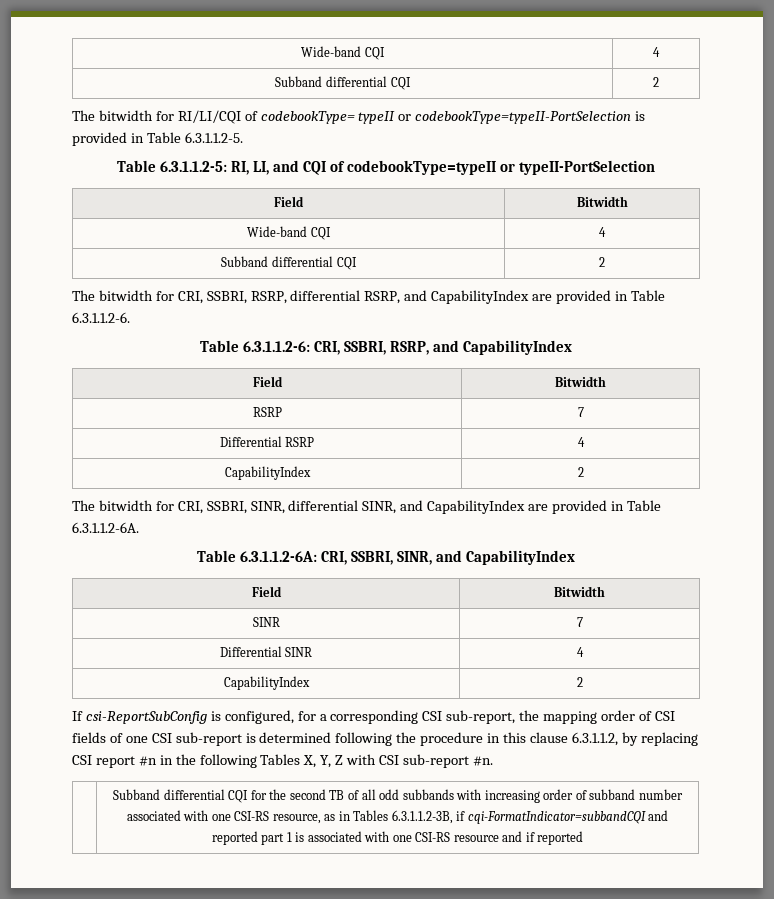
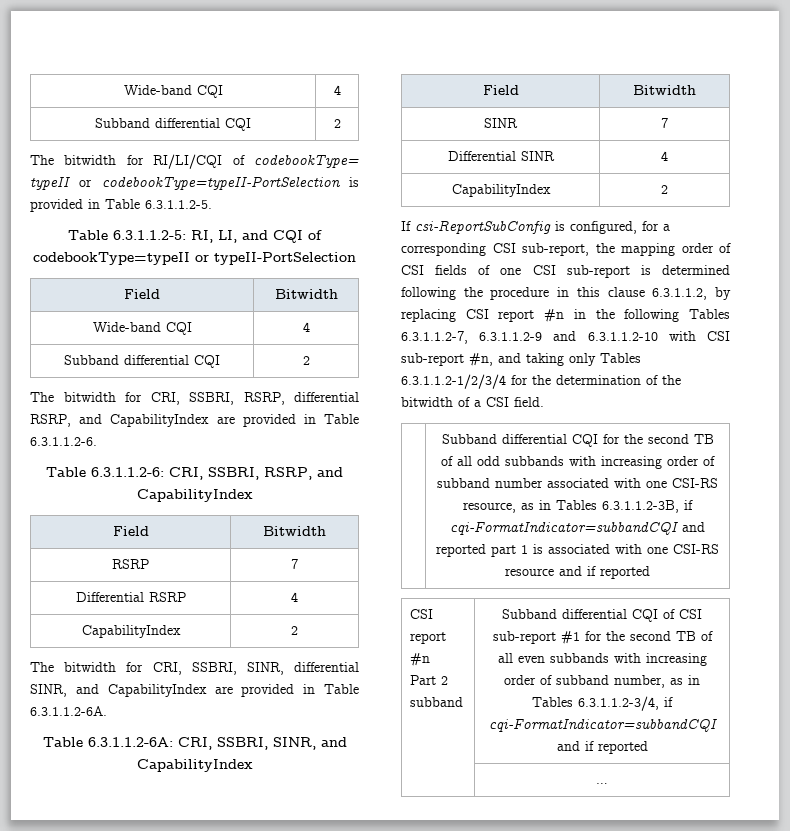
- If csi-ReportSubConfig is configured, for a corresponding CSI sub-report, the mapping order of CSI fields of one CSI sub-report is determined following the procedure in this clause 6.3.1.1.2, by replacing CSI report #n in the following Tables X, Y, Z with CSI sub-report #n.
+ If csi-ReportSubConfig is configured, for a corresponding CSI sub-report, the mapping order of CSI fields of one CSI sub-report is determined following the procedure in this clause 6.3.1.1.2, by replacing CSI report #n in the following Tables 6.3.1.1.2-7, 6.3.1.1.2-9 and 6.3.1.1.2-10 with CSI sub-report #n, and taking only Tables 6.3.1.1.2-1/2/3/4 for the determination of the bitwidth of a CSI field.
  Subband differential CQI for the second TB of all odd subbands with increasing order of subband number associated with one CSI-RS resource, as in Tables 6.3.1.1.2-3B, if cqi-FormatIndicator=subbandCQI and reported part 1 is associated with one CSI-RS resource and if reported
+ CSI report #n
+ Part 2 subband | Subband differential CQI of CSI sub-report #1 for the second TB of all even subbands with increasing order of subband number, as in Tables 6.3.1.1.2-3/4, if cqi-FormatIndicator=subbandCQI and if reported
+ | …

